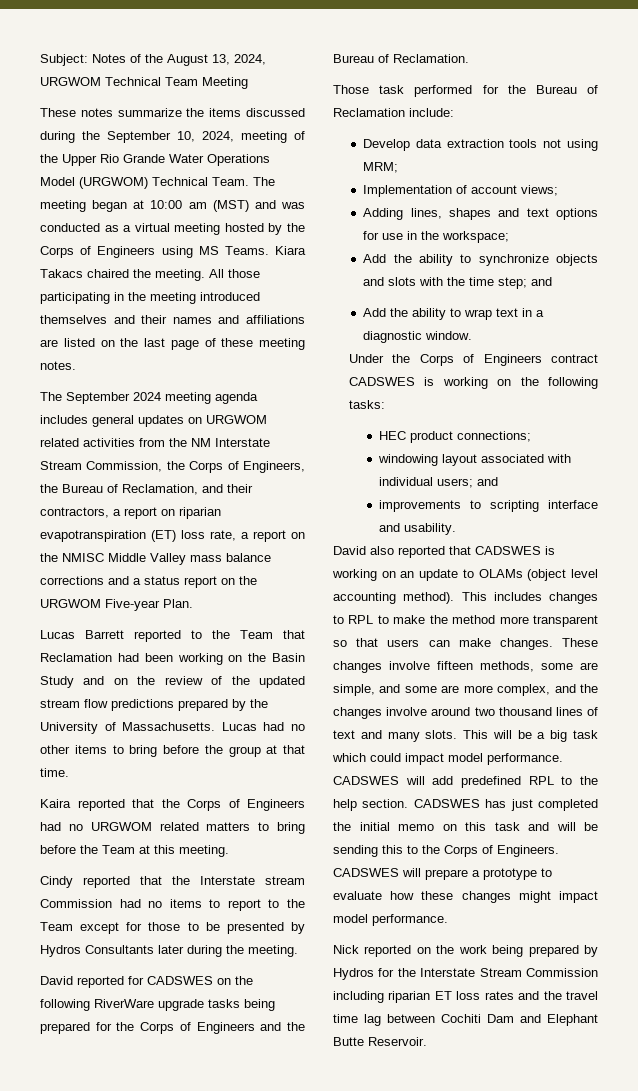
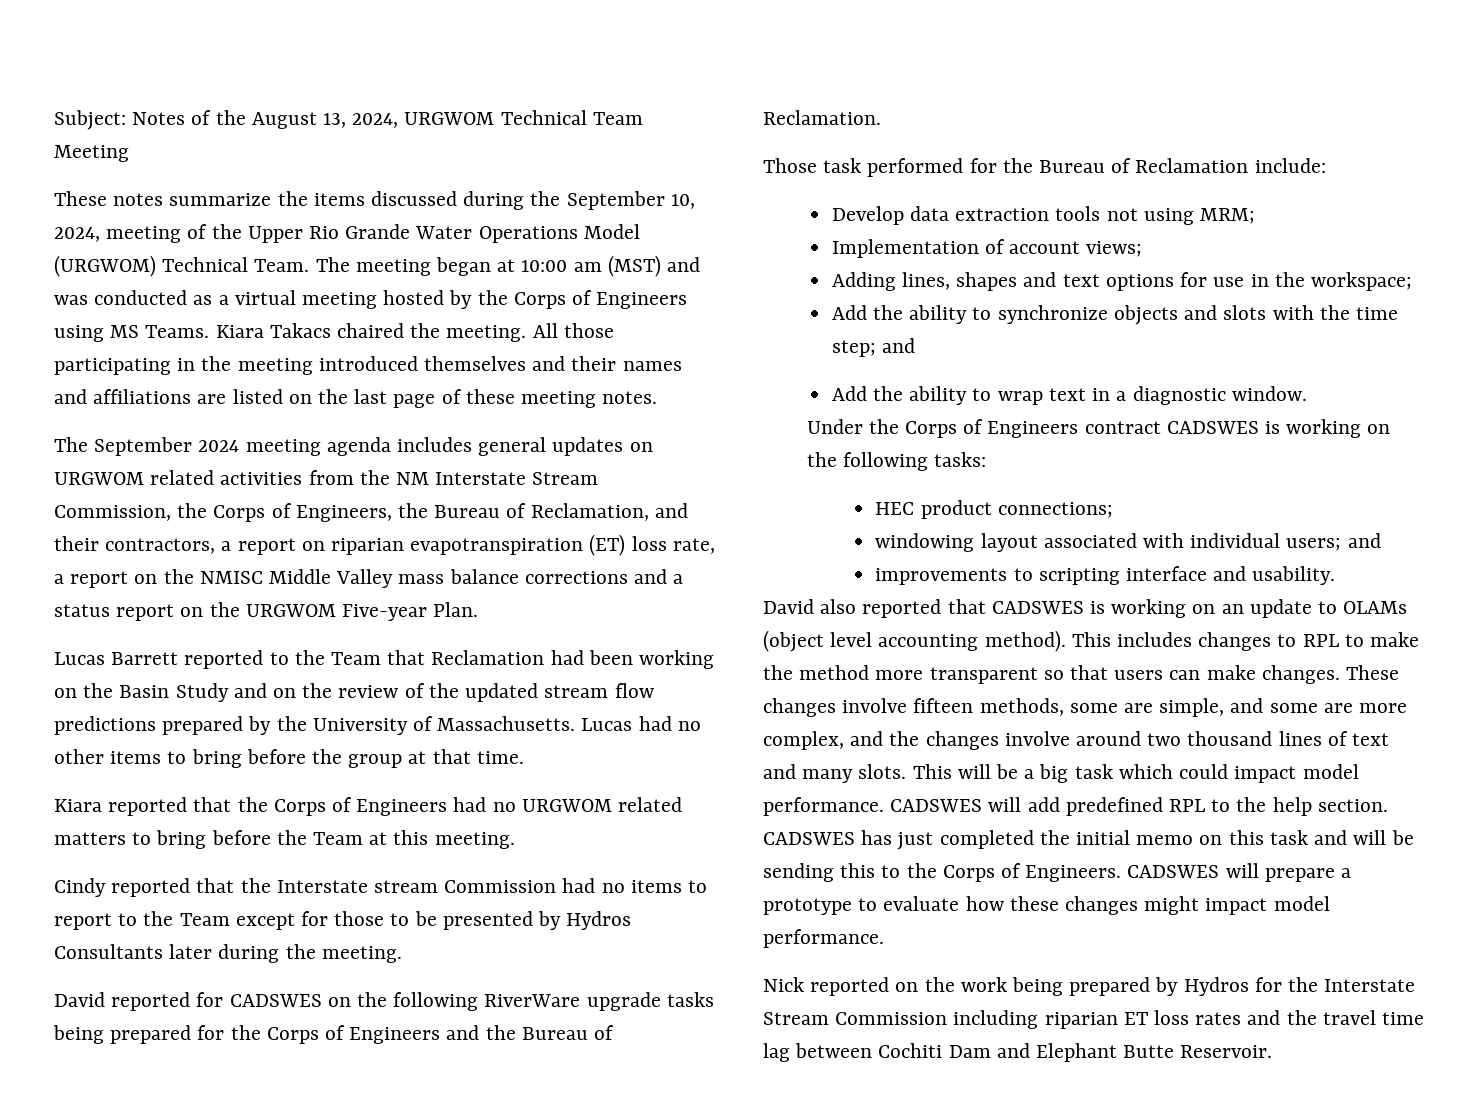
- Kaira reported that the Corps of Engineers had no URGWOM related matters to bring before the Team at this meeting.
+ Kiara reported that the Corps of Engineers had no URGWOM related matters to bring before the Team at this meeting.

